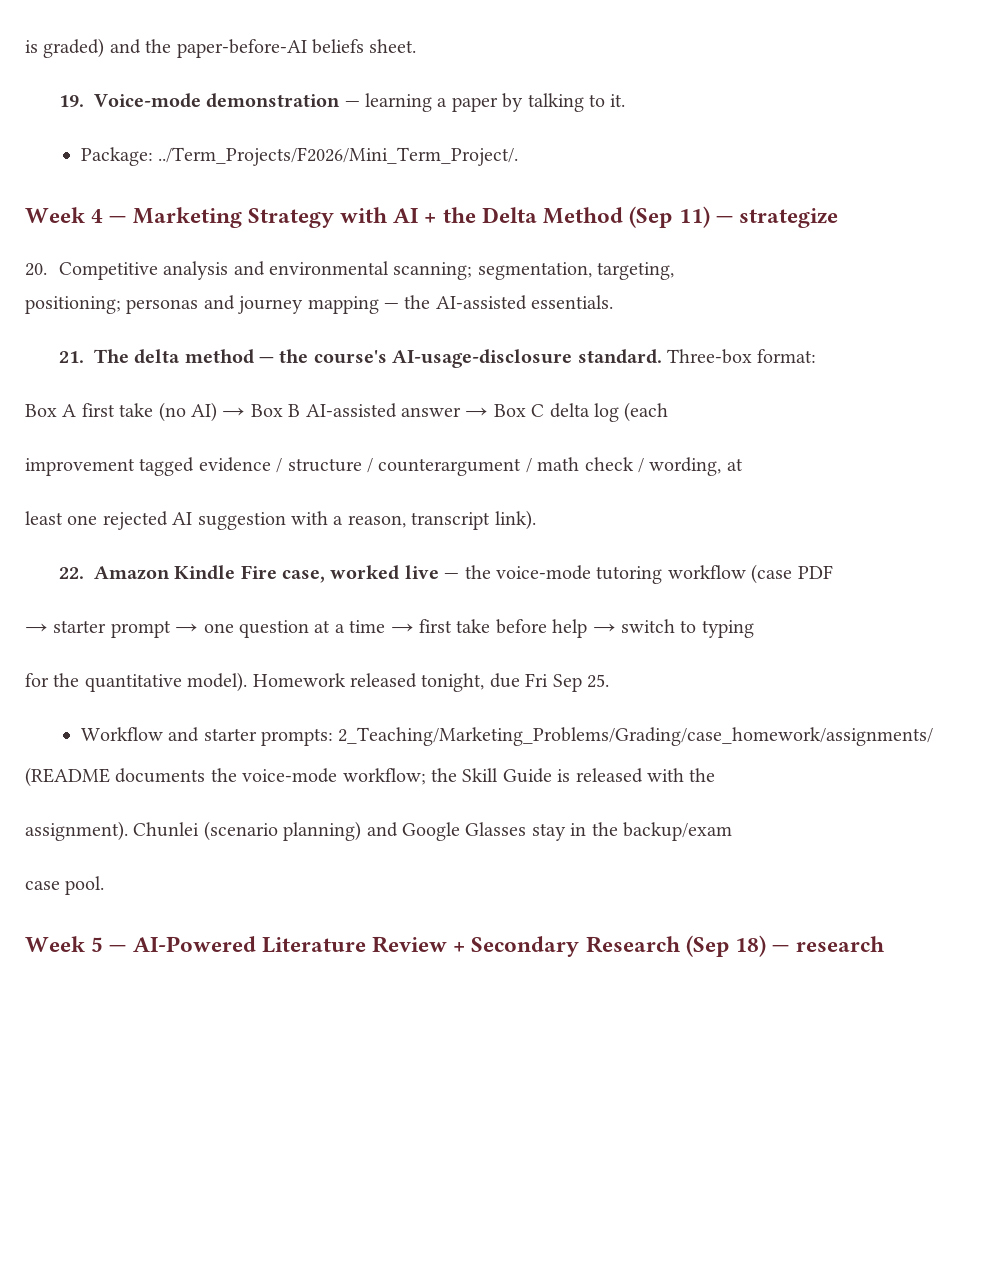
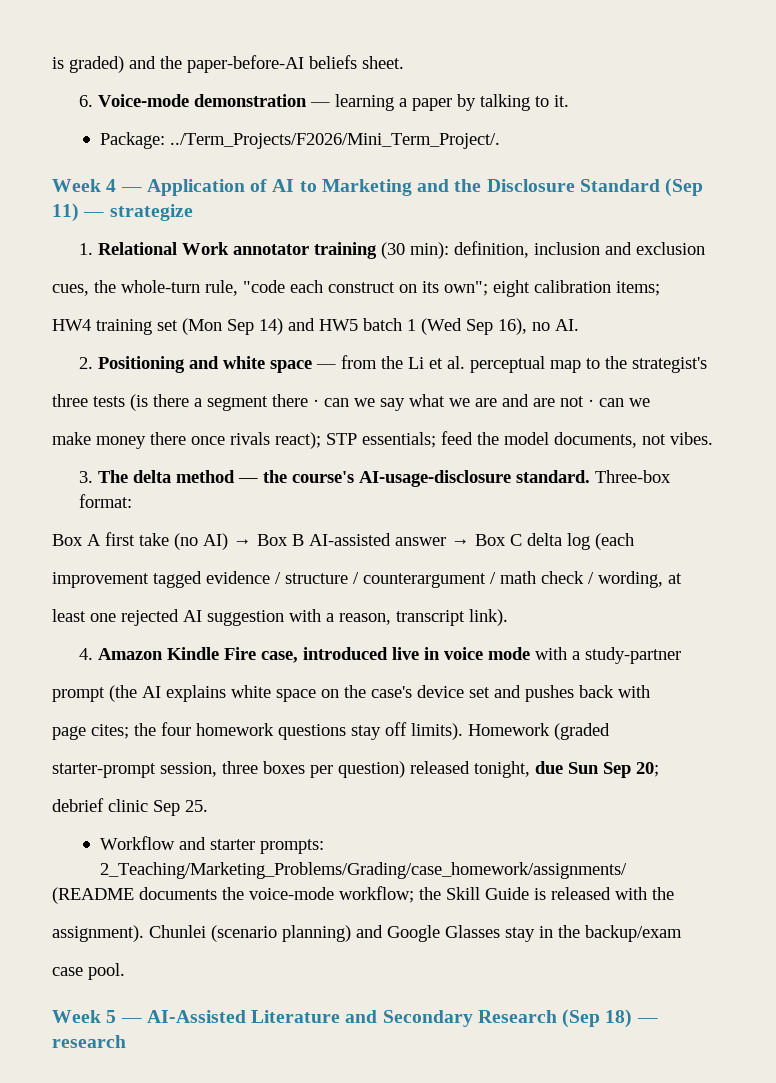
- 19. Voice-mode demonstration — learning a paper by talking to it.
+ 6. Voice-mode demonstration — learning a paper by talking to it.
- Week 4 — Marketing Strategy with AI + the Delta Method (Sep 11) — strategize
- 20. Competitive analysis and environmental scanning; segmentation, targeting,
- positioning; personas and journey mapping — the AI-assisted essentials.
- 21. The delta method — the course's AI-usage-disclosure standard.
+ Week 4 — Application of AI to Marketing and the Disclosure Standard (Sep 11) — strategize
+ 1. Relational Work annotator training (30 min): definition, inclusion and exclusion
+ cues, the whole-turn rule, "code each construct on its own"; eight calibration items;
+ HW4 training set (Mon Sep 14) and HW5 batch 1 (Wed Sep 16), no AI.
+ 2. Positioning and white space — from the Li et al. perceptual map to the strategist's
+ three tests (is there a segment there · can we say what we are and are not · can we
+ make money there once rivals react); STP essentials; feed the model documents, not vibes.
+ 3. The delta method — the course's AI-usage-disclosure standard.
- 22. Amazon Kindle Fire case, worked live — the voice-mode tutoring workflow (case PDF
- → starter prompt → one question at a time → first take before help → switch to typing
- for the quantitative model). Homework released tonight, due Fri Sep 25.
+ 4. Amazon Kindle Fire case, introduced live in voice mode with a study-partner
+ prompt (the AI explains white space on the case's device set and pushes back with
+ page cites; the four homework questions stay off limits). Homework (graded
+ starter-prompt session, three boxes per question) released tonight, due Sun Sep 20;
+ debrief clinic Sep 25.
- Week 5 — AI-Powered Literature Review + Secondary Research (Sep 18) — research
+ Week 5 — AI-Assisted Literature and Secondary Research (Sep 18) — research

